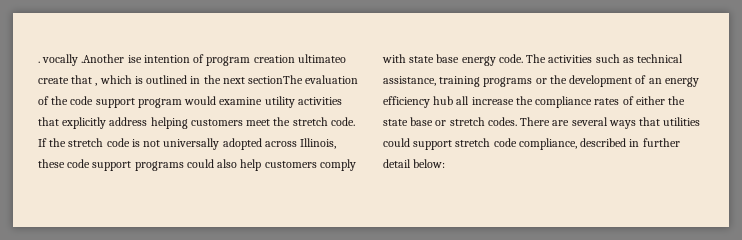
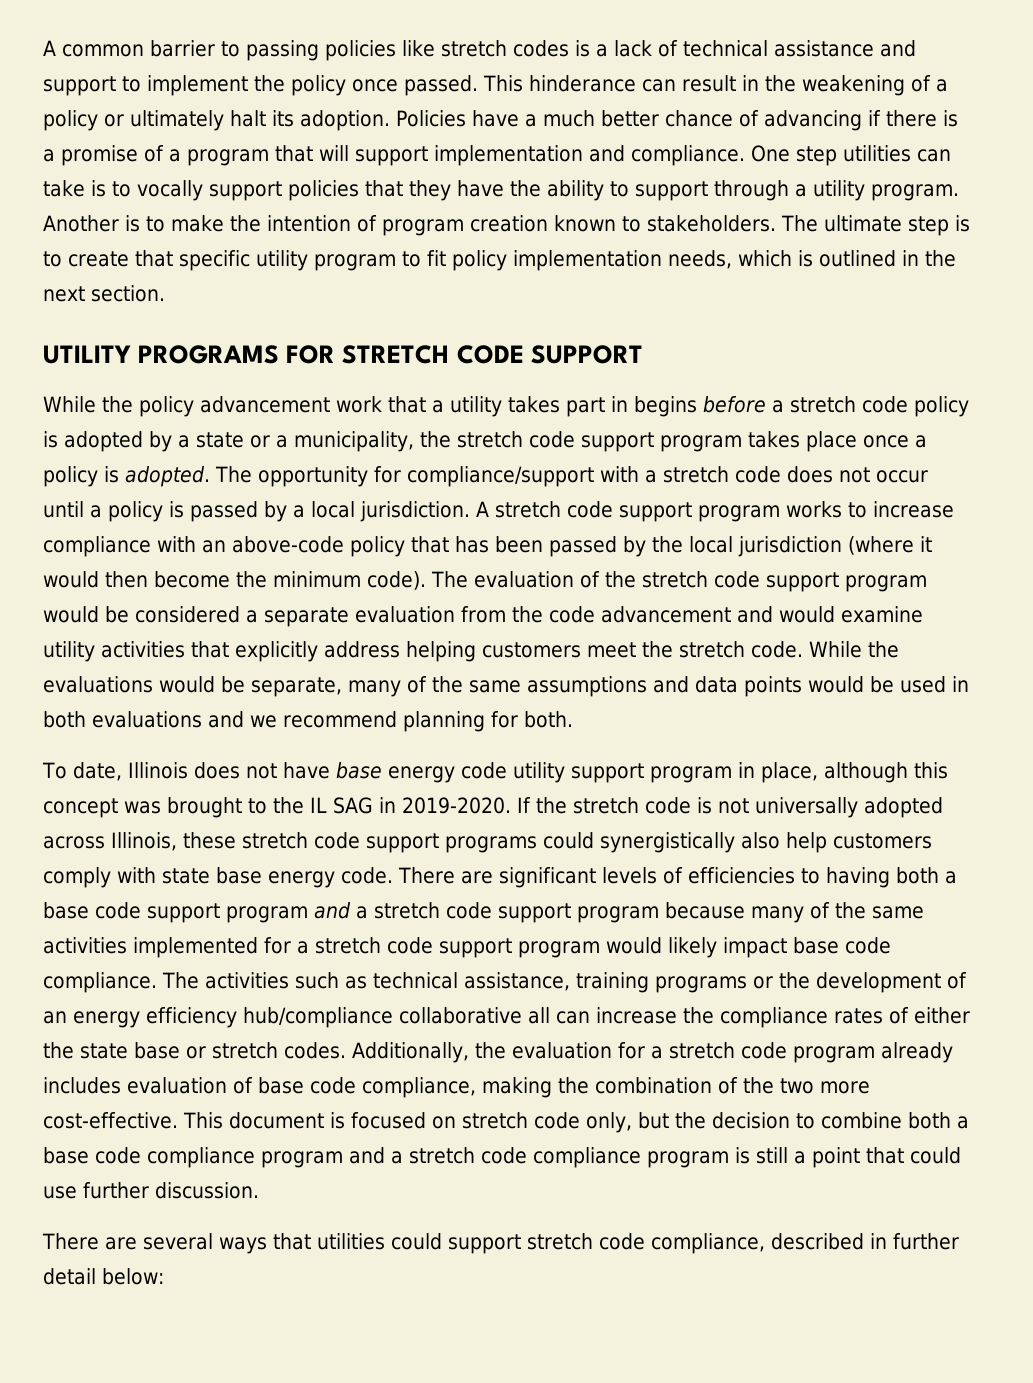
- . vocally .Another ise intention of program creation ultimateo create that , which is outlined in the next sectionThe evaluation of the code support program would examine utility activities that explicitly address helping customers meet the stretch code.
+ A common barrier to passing policies like stretch codes is a lack of technical assistance and support to implement the policy once passed. This hinderance can result in the weakening of a policy or ultimately halt its adoption. Policies have a much better chance of advancing if there is a promise of a program that will support implementation and compliance. One step utilities can take is to vocally support policies that they have the ability to support through a utility program. Another is to make the intention of program creation known to stakeholders. The ultimate step is to create that specific utility program to fit policy implementation needs, which is outlined in the next section.
+ UTILITY PROGRAMS FOR STRETCH CODE SUPPORT
+ While the policy advancement work that a utility takes part in begins before a stretch code policy is adopted by a state or a municipality, the stretch code support program takes place once a policy is adopted. The opportunity for compliance/support with a stretch code does not occur until a policy is passed by a local jurisdiction. A stretch code support program works to increase compliance with an above-code policy that has been passed by the local jurisdiction (where it would then become the minimum code). The evaluation of the stretch code support program would be considered a separate evaluation from the code advancement and would examine utility activities that explicitly address helping customers meet the stretch code.
+ While the evaluations would be separate, many of the same assumptions and data points would be used in both evaluations and we recommend planning for both.
+ To date, Illinois does not have base energy code utility support program in place, although this concept was brought to the IL SAG in 2019-2020.
- If the stretch code is not universally adopted across Illinois, these code support programs could also help customers comply with state base energy code.
+ If the stretch code is not universally adopted across Illinois, these stretch code support programs could synergistically also help customers comply with state base energy code.
+ There are significant levels of efficiencies to having both a base code support program and a stretch code support program because many of the same activities implemented for a stretch code support program would likely impact base code compliance.
- The activities such as technical assistance, training programs or the development of an energy efficiency hub all increase the compliance rates of either the state base or stretch codes. There are several ways that utilities could support stretch code compliance, described in further detail below:
+ The activities such as technical assistance, training programs or the development of an energy efficiency hub/compliance collaborative all can increase the compliance rates of either the state base or stretch codes. Additionally, the evaluation for a stretch code program already includes evaluation of base code compliance, making the combination of the two more cost-effective. This document is focused on stretch code only, but the decision to combine both a base code compliance program and a stretch code compliance program is still a point that could use further discussion.
+ There are several ways that utilities could support stretch code compliance, described in further detail below:

